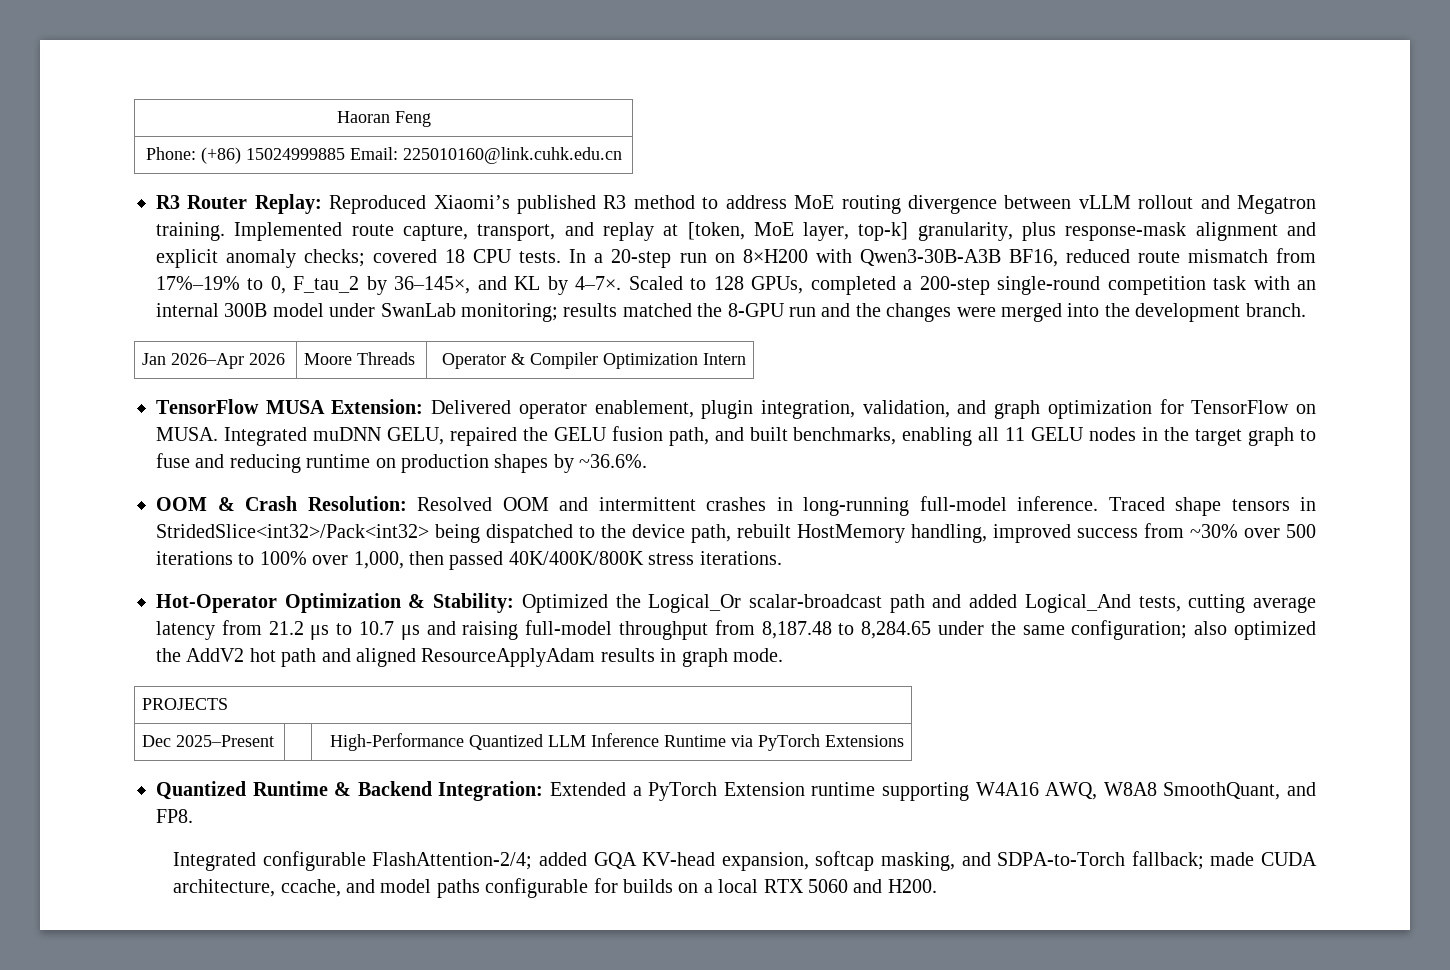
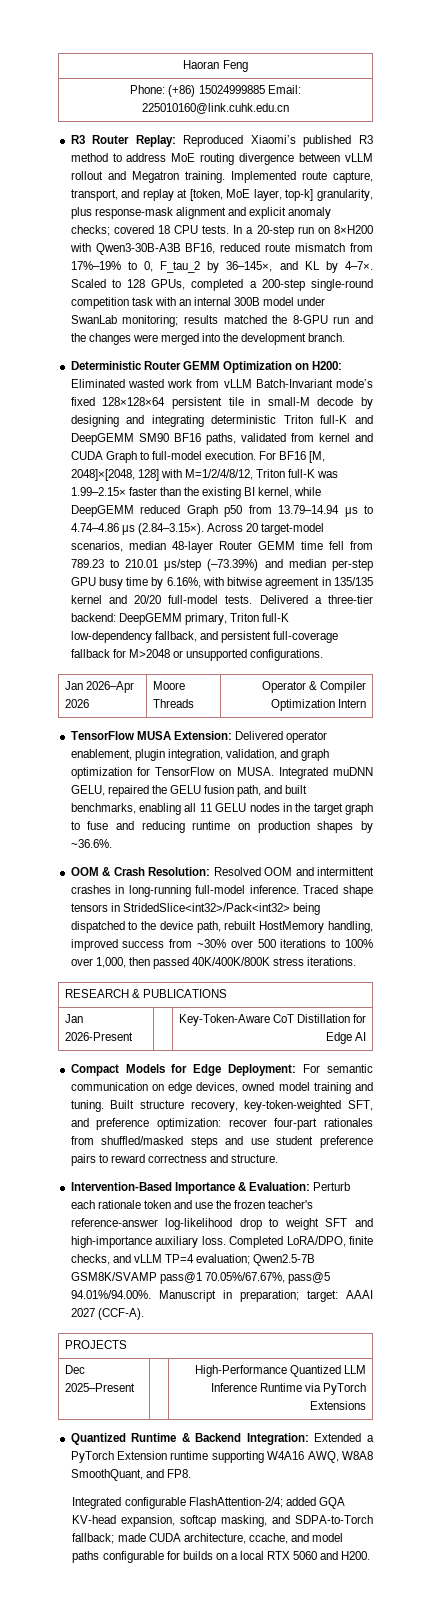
+ Deterministic Router GEMM Optimization on H200: Eliminated wasted work from vLLM Batch-Invariant mode’s fixed 128×128×64 persistent tile in small-M decode by designing and integrating deterministic Triton full-K and DeepGEMM SM90 BF16 paths, validated from kernel and CUDA Graph to full-model execution. For BF16 [M, 2048]×[2048, 128] with M=1/2/4/8/12, Triton full-K was 1.99–2.15× faster than the existing BI kernel, while DeepGEMM reduced Graph p50 from 13.79–14.94 μs to 4.74–4.86 μs (2.84–3.15×). Across 20 target-model scenarios, median 48-layer Router GEMM time fell from 789.23 to 210.01 μs/step (–73.39%) and median per-step GPU busy time by 6.16%, with bitwise agreement in 135/135 kernel and 20/20 full-model tests. Delivered a three-tier backend: DeepGEMM primary, Triton full-K low-dependency fallback, and persistent full-coverage fallback for M>2048 or unsupported configurations.
- Hot-Operator Optimization & Stability: Optimized the Logical_Or scalar-broadcast path and added Logical_And tests, cutting average latency from 21.2 μs to 10.7 μs and raising full-model throughput from 8,187.48 to 8,284.65 under the same configuration; also optimized the AddV2 hot path and aligned ResourceApplyAdam results in graph mode.
+ RESEARCH & PUBLICATIONS
+ Jan 2026-Present | | Key-Token-Aware CoT Distillation for Edge AI
+ Compact Models for Edge Deployment: For semantic communication on edge devices, owned model training and tuning. Built structure recovery, key-token-weighted SFT, and preference optimization: recover four-part rationales from shuffled/masked steps and use student preference pairs to reward correctness and structure.
+ Intervention-Based Importance & Evaluation: Perturb each rationale token and use the frozen teacher's reference-answer log-likelihood drop to weight SFT and high-importance auxiliary loss. Completed LoRA/DPO, finite checks, and vLLM TP=4 evaluation; Qwen2.5-7B GSM8K/SVAMP pass@1 70.05%/67.67%, pass@5 94.01%/94.00%. Manuscript in preparation; target: AAAI 2027 (CCF-A).

